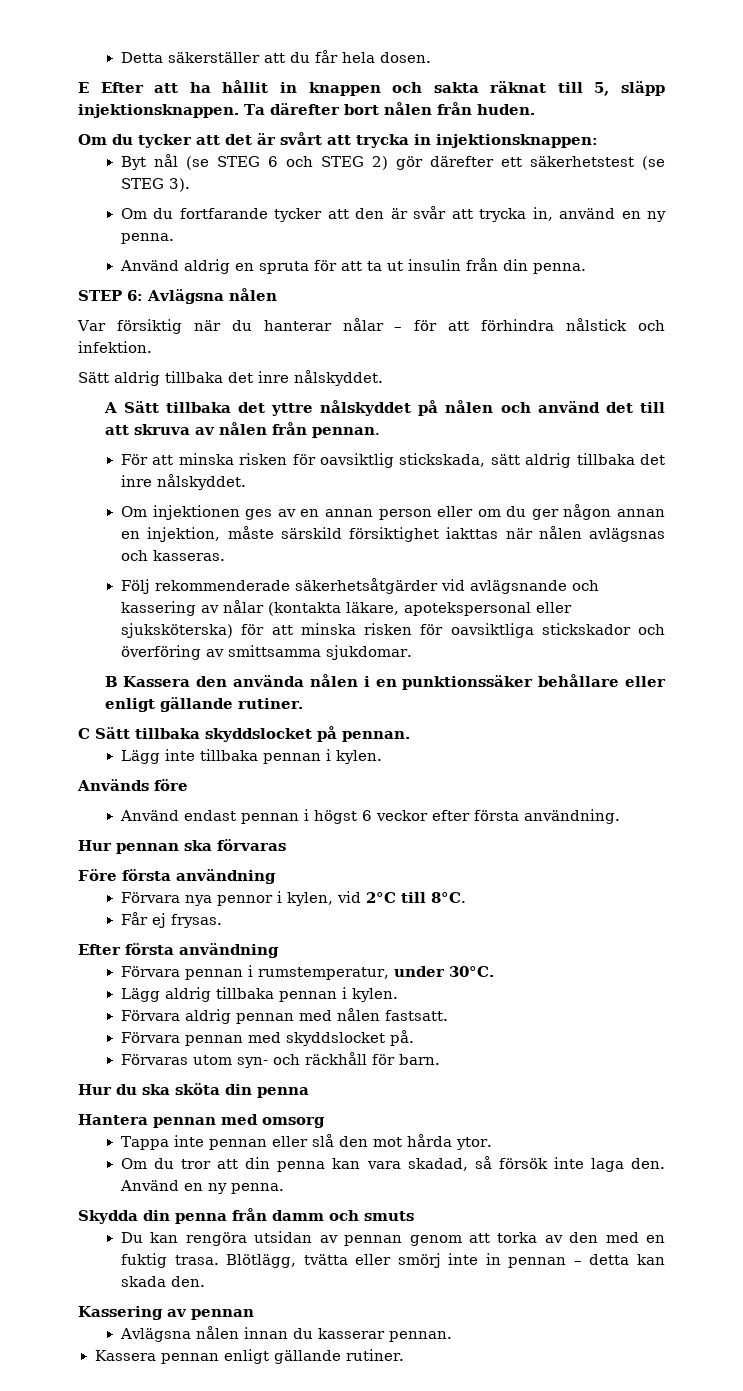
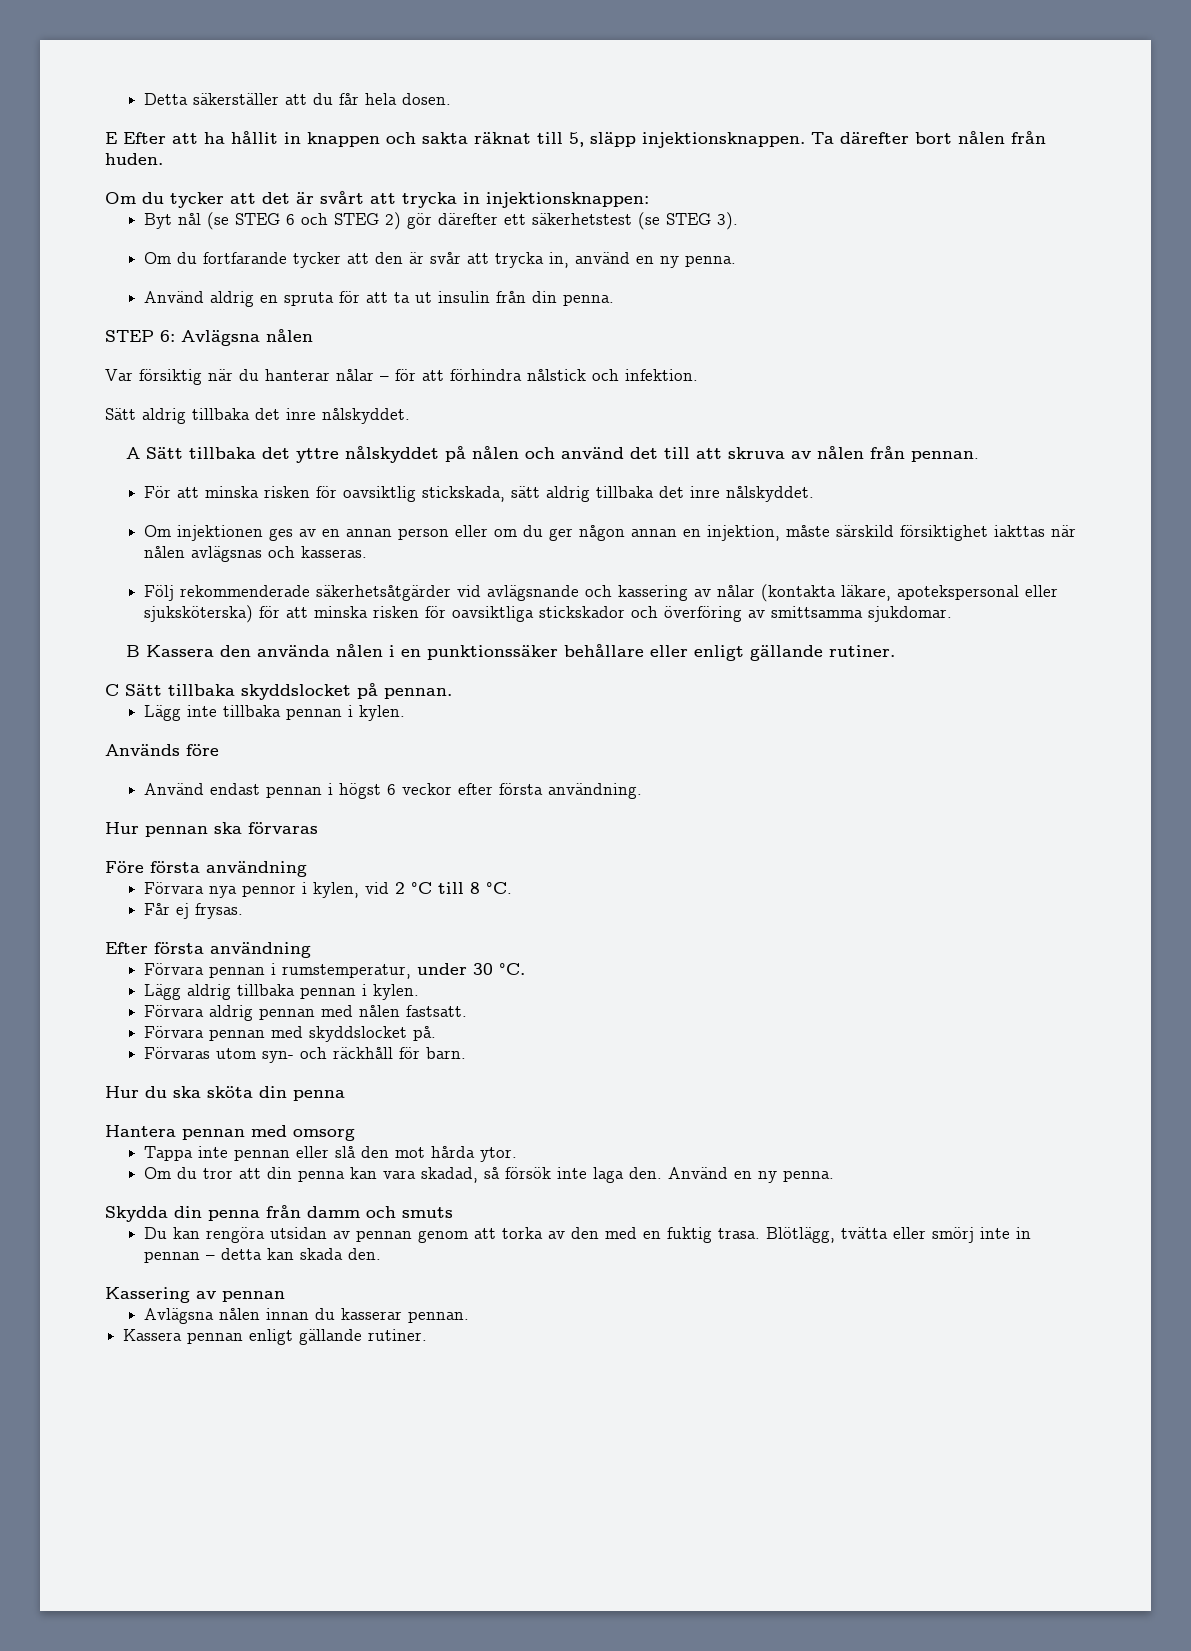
- Förvara nya pennor i kylen, vid 2°C till 8°C.
+ Förvara nya pennor i kylen, vid 2 °C till 8 °C.
- Förvara pennan i rumstemperatur, under 30°C.
+ Förvara pennan i rumstemperatur, under 30 °C.

